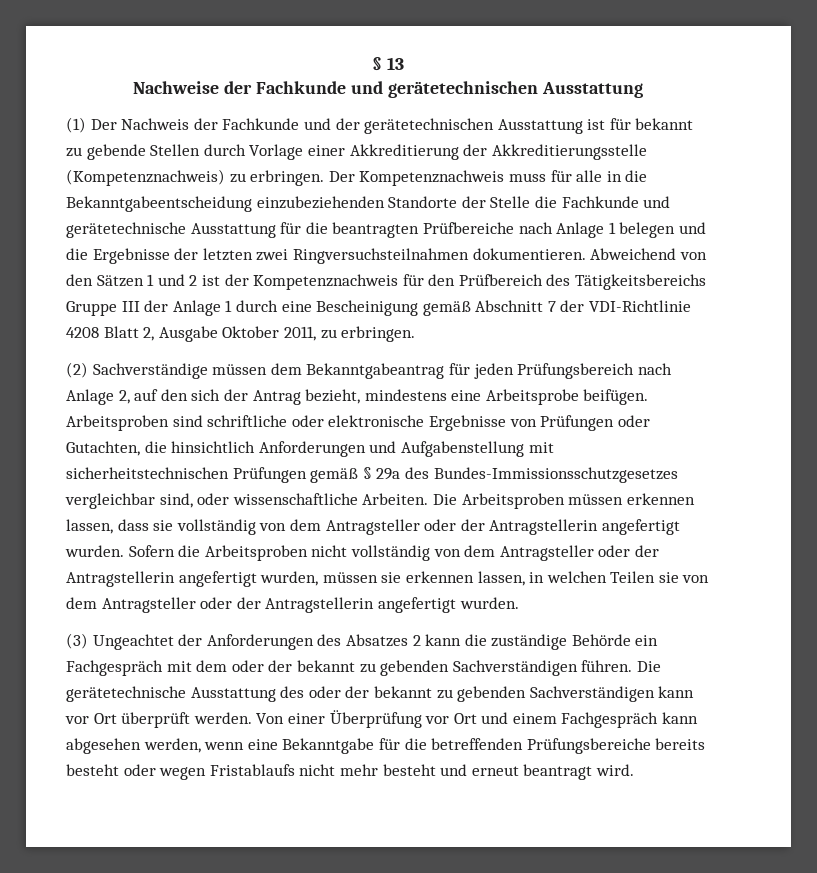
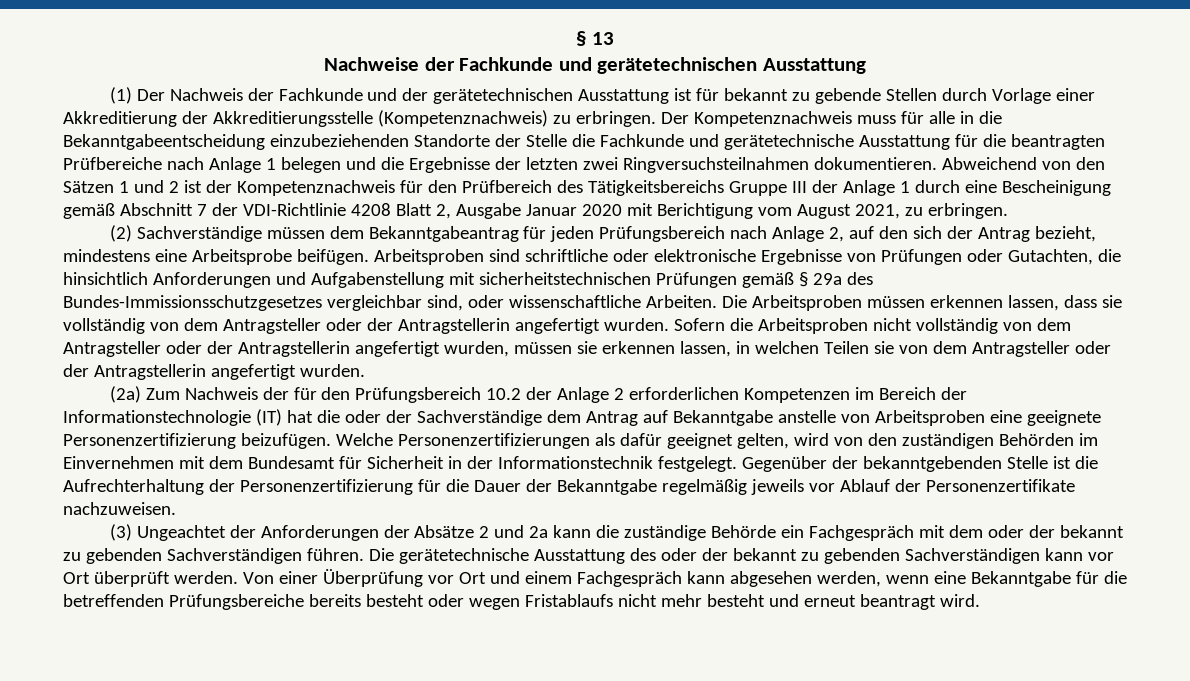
- Abweichend von den Sätzen 1 und 2 ist der Kompetenznachweis für den Prüfbereich des Tätigkeitsbereichs Gruppe III der Anlage 1 durch eine Bescheinigung gemäß Abschnitt 7 der VDI-Richtlinie 4208 Blatt 2, Ausgabe Oktober 2011, zu erbringen.
+ Abweichend von den Sätzen 1 und 2 ist der Kompetenznachweis für den Prüfbereich des Tätigkeitsbereichs Gruppe III der Anlage 1 durch eine Bescheinigung gemäß Abschnitt 7 der VDI-Richtlinie 4208 Blatt 2, Ausgabe Januar 2020 mit Berichtigung vom August 2021, zu erbringen.
+ (2a) Zum Nachweis der für den Prüfungsbereich 10.2 der Anlage 2 erforderlichen Kompetenzen im Bereich der Informationstechnologie (IT) hat die oder der Sachverständige dem Antrag auf Bekanntgabe anstelle von Arbeitsproben eine geeignete Personenzertifizierung beizufügen. Welche Personenzertifizierungen als dafür geeignet gelten, wird von den zuständigen Behörden im Einvernehmen mit dem Bundesamt für Sicherheit in der Informationstechnik festgelegt. Gegenüber der bekanntgebenden Stelle ist die Aufrechterhaltung der Personenzertifizierung für die Dauer der Bekanntgabe regelmäßig jeweils vor Ablauf der Personenzertifikate nachzuweisen.
- (3) Ungeachtet der Anforderungen des Absatzes 2 kann die zuständige Behörde ein Fachgespräch mit dem oder der bekannt zu gebenden Sachverständigen führen.
+ (3) Ungeachtet der Anforderungen der Absätze 2 und 2a kann die zuständige Behörde ein Fachgespräch mit dem oder der bekannt zu gebenden Sachverständigen führen.

